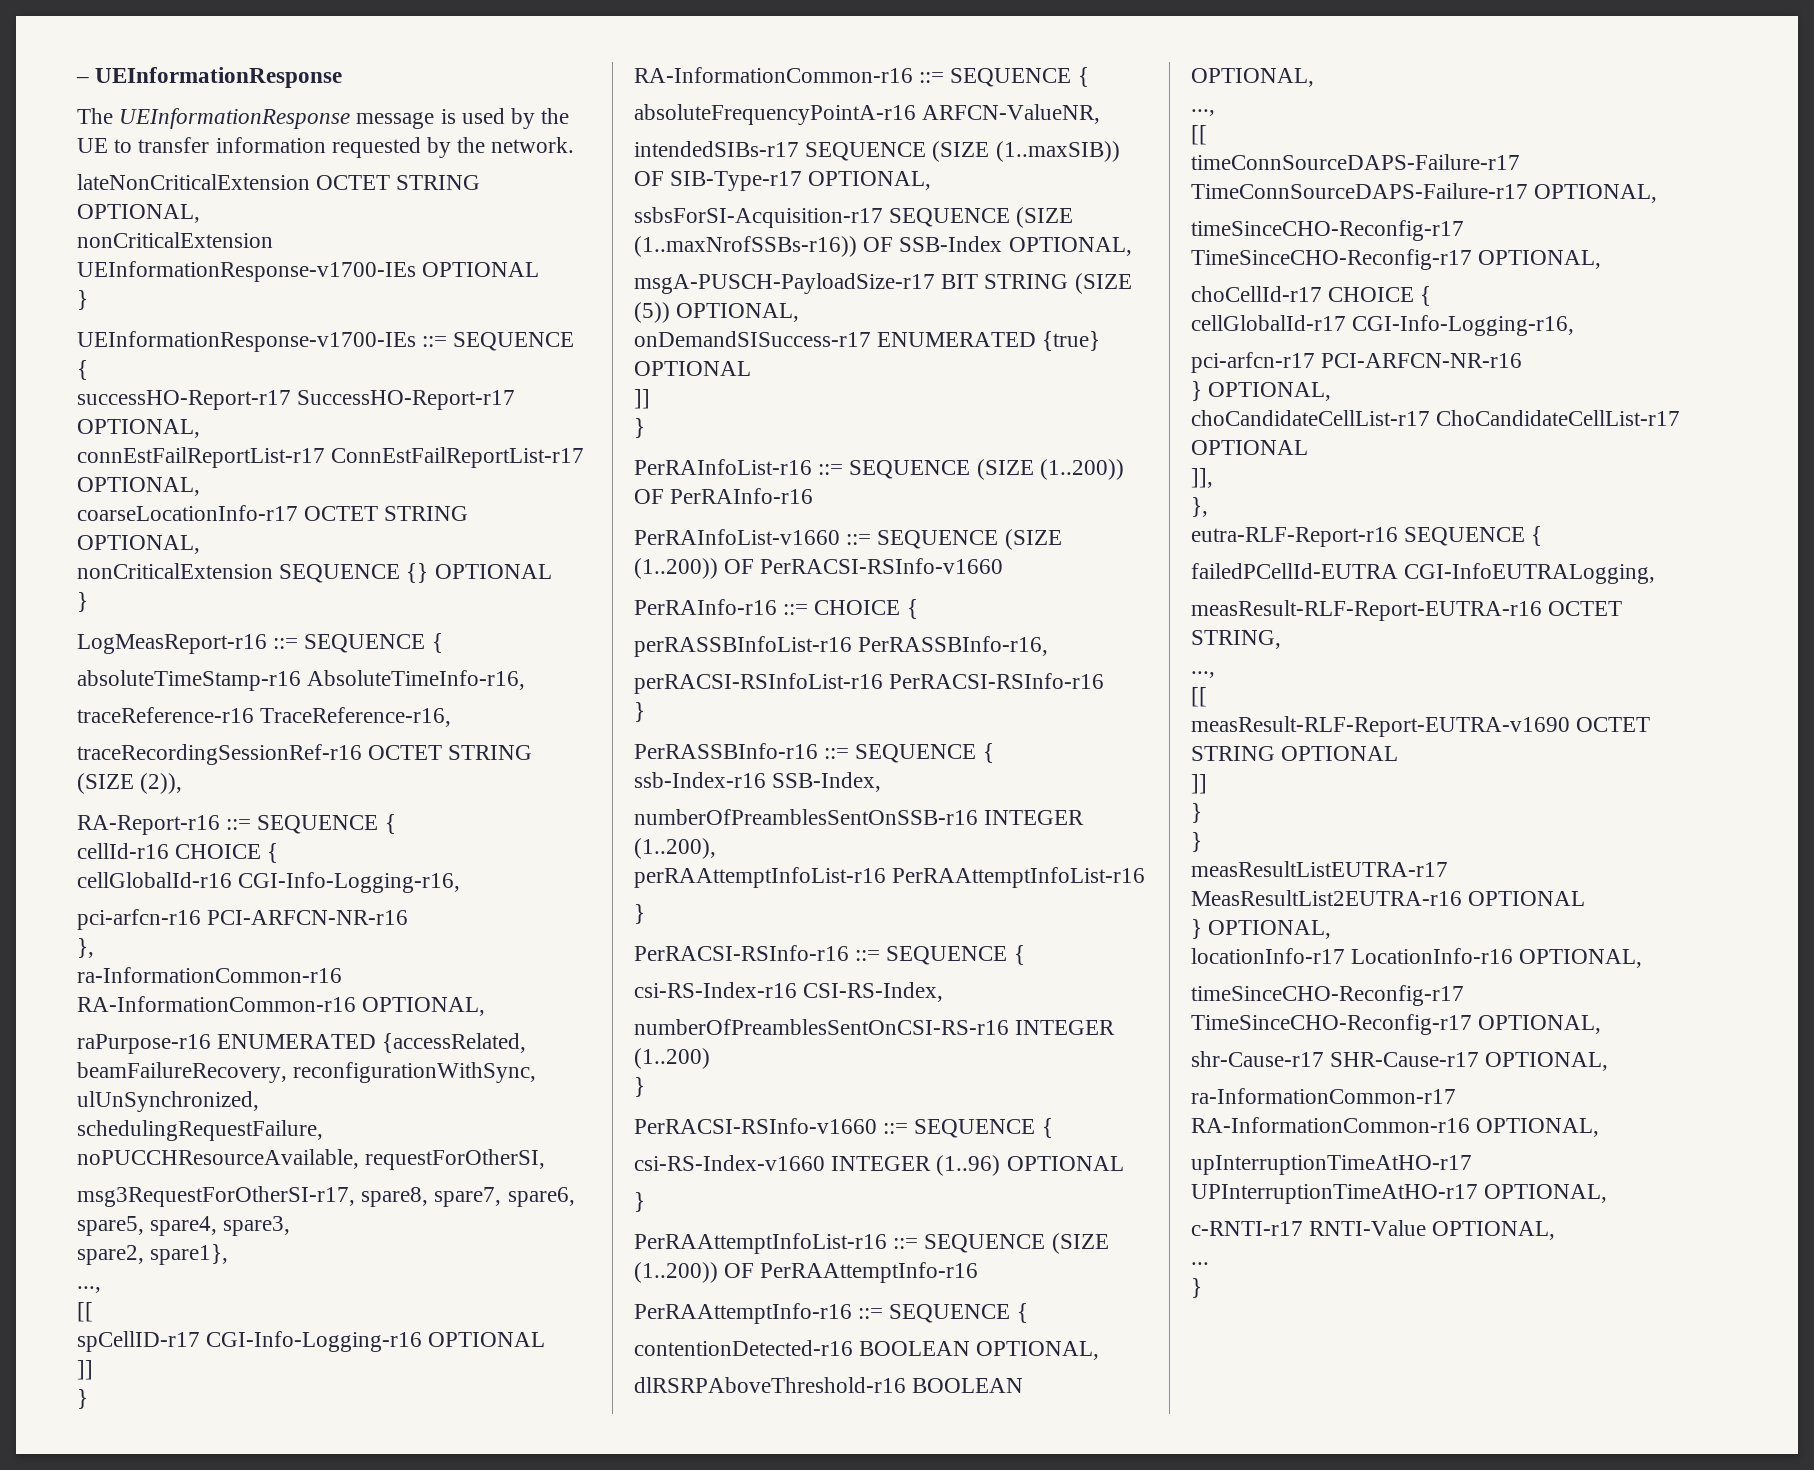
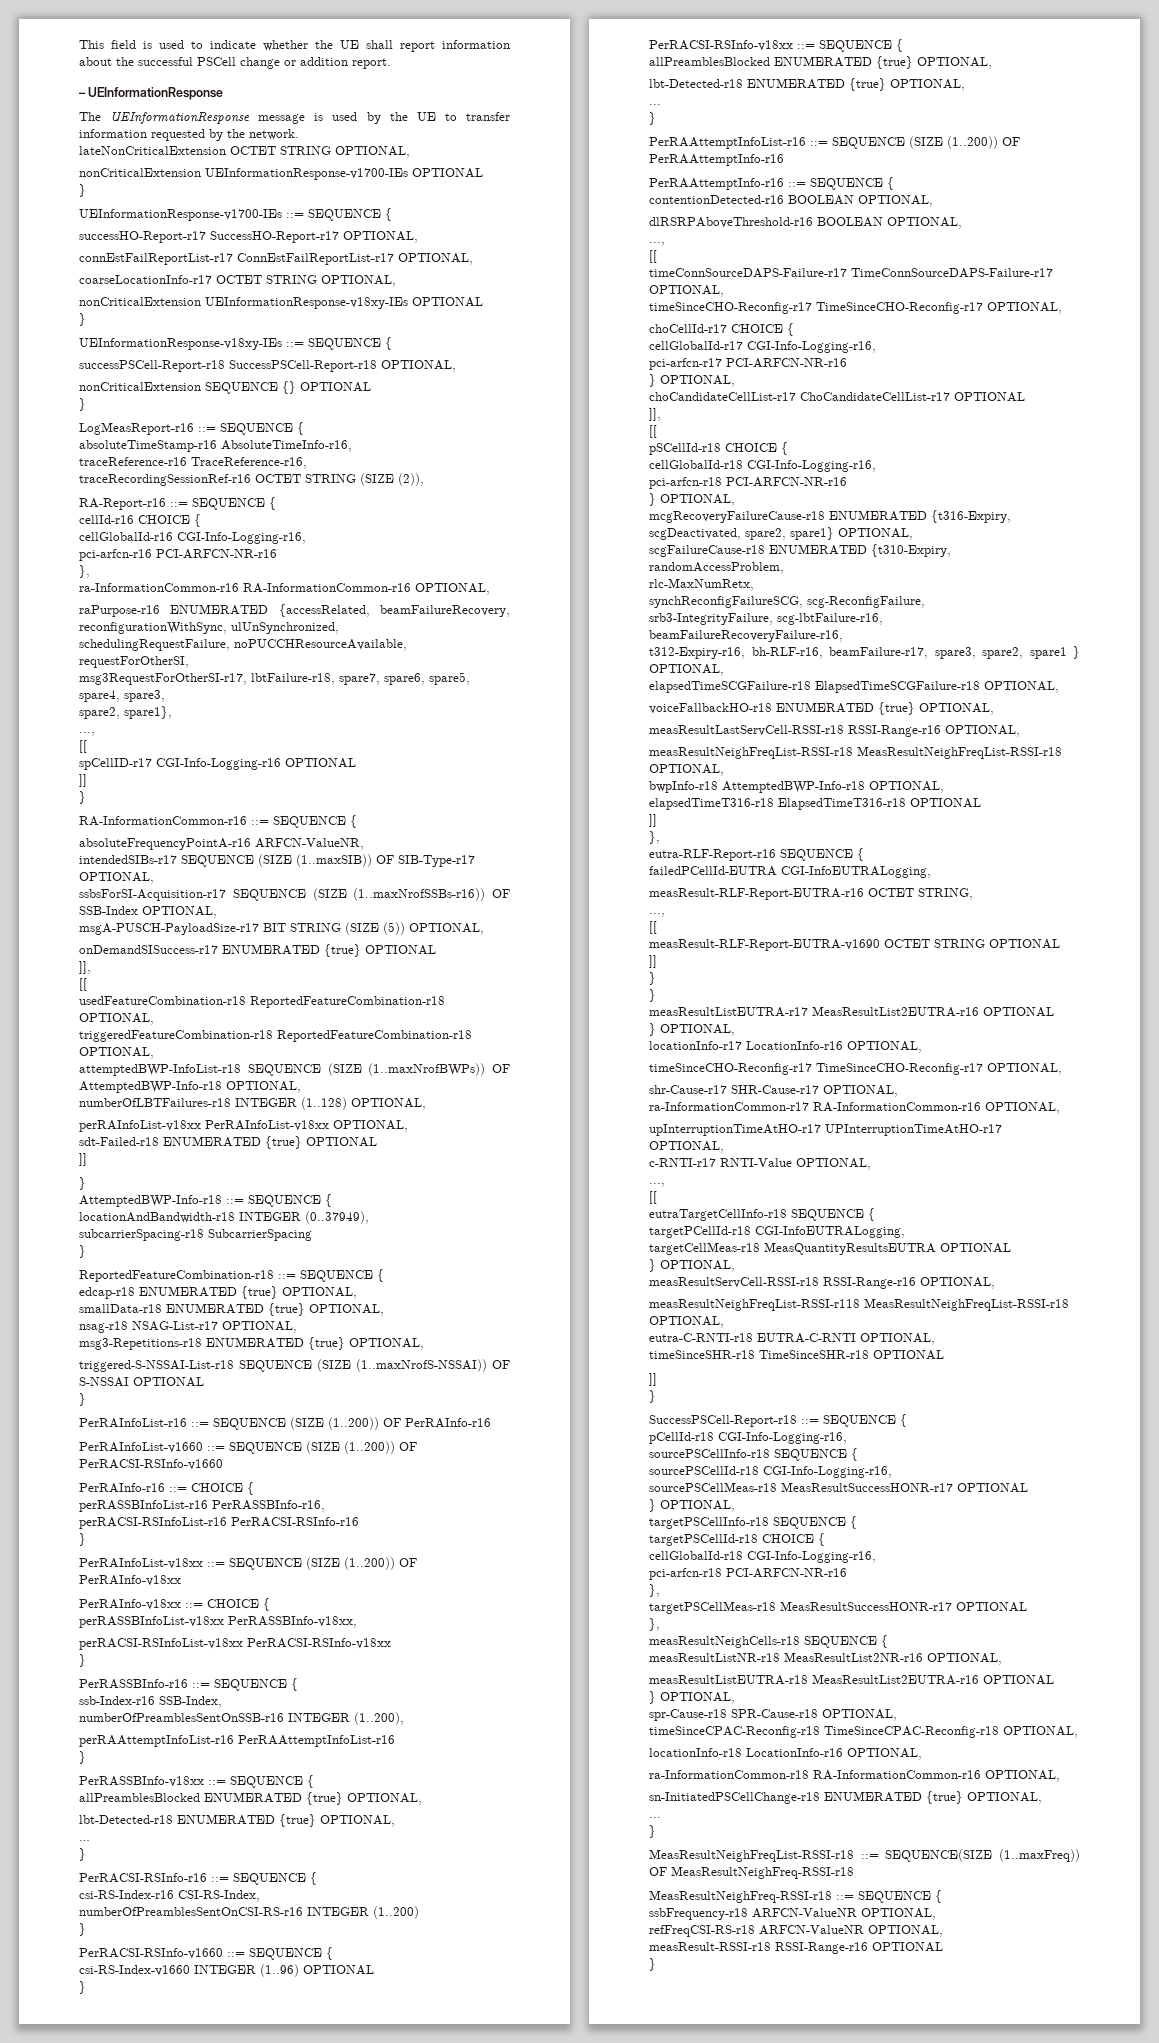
+ This field is used to indicate whether the UE shall report information about the successful PSCell change or addition report.
+ nonCriticalExtension UEInformationResponse-v18xy-IEs OPTIONAL
+ }
+ UEInformationResponse-v18xy-IEs ::= SEQUENCE {
+ successPSCell-Report-r18 SuccessPSCell-Report-r18 OPTIONAL,
- msg3RequestForOtherSI-r17, spare8, spare7, spare6, spare5, spare4, spare3,
+ msg3RequestForOtherSI-r17, lbtFailure-r18, spare7, spare6, spare5, spare4, spare3,
  onDemandSISuccess-r17 ENUMERATED {true} OPTIONAL
+ ]],
+ [[
+ usedFeatureCombination-r18 ReportedFeatureCombination-r18 OPTIONAL,
+ triggeredFeatureCombination-r18 ReportedFeatureCombination-r18 OPTIONAL,
+ attemptedBWP-InfoList-r18 SEQUENCE (SIZE (1..maxNrofBWPs)) OF AttemptedBWP-Info-r18 OPTIONAL,
+ numberOfLBTFailures-r18 INTEGER (1..128) OPTIONAL,
+ perRAInfoList-v18xx PerRAInfoList-v18xx OPTIONAL,
+ sdt-Failed-r18 ENUMERATED {true} OPTIONAL
  ]]
+ }
+ AttemptedBWP-Info-r18 ::= SEQUENCE {
+ locationAndBandwidth-r18 INTEGER (0..37949),
+ subcarrierSpacing-r18 SubcarrierSpacing
+ }
+ ReportedFeatureCombination-r18 ::= SEQUENCE {
+ edcap-r18 ENUMERATED {true} OPTIONAL,
+ smallData-r18 ENUMERATED {true} OPTIONAL,
+ nsag-r18 NSAG-List-r17 OPTIONAL,
+ msg3-Repetitions-r18 ENUMERATED {true} OPTIONAL,
+ triggered-S-NSSAI-List-r18 SEQUENCE (SIZE (1..maxNrofS-NSSAI)) OF S-NSSAI OPTIONAL
+ PerRAInfoList-v18xx ::= SEQUENCE (SIZE (1..200)) OF PerRAInfo-v18xx
+ PerRAInfo-v18xx ::= CHOICE {
+ perRASSBInfoList-v18xx PerRASSBInfo-v18xx,
+ perRACSI-RSInfoList-v18xx PerRACSI-RSInfo-v18xx
+ }
+ PerRASSBInfo-v18xx ::= SEQUENCE {
+ allPreamblesBlocked ENUMERATED {true} OPTIONAL,
+ lbt-Detected-r18 ENUMERATED {true} OPTIONAL,
+ …
+ }
+ PerRACSI-RSInfo-v18xx ::= SEQUENCE {
+ allPreamblesBlocked ENUMERATED {true} OPTIONAL,
+ lbt-Detected-r18 ENUMERATED {true} OPTIONAL,
+ ...
+ }
  choCandidateCellList-r17 ChoCandidateCellList-r17 OPTIONAL
  ]],
+ [[
+ pSCellId-r18 CHOICE {
+ cellGlobalId-r18 CGI-Info-Logging-r16,
+ pci-arfcn-r18 PCI-ARFCN-NR-r16
+ } OPTIONAL,
+ mcgRecoveryFailureCause-r18 ENUMERATED {t316-Expiry, scgDeactivated, spare2, spare1} OPTIONAL,
+ scgFailureCause-r18 ENUMERATED {t310-Expiry, randomAccessProblem,
+ rlc-MaxNumRetx,
+ synchReconfigFailureSCG, scg-ReconfigFailure,
+ srb3-IntegrityFailure, scg-lbtFailure-r16, beamFailureRecoveryFailure-r16,
+ t312-Expiry-r16, bh-RLF-r16, beamFailure-r17, spare3, spare2, spare1 } OPTIONAL,
+ elapsedTimeSCGFailure-r18 ElapsedTimeSCGFailure-r18 OPTIONAL,
+ voiceFallbackHO-r18 ENUMERATED {true} OPTIONAL,
+ measResultLastServCell-RSSI-r18 RSSI-Range-r16 OPTIONAL,
+ measResultNeighFreqList-RSSI-r18 MeasResultNeighFreqList-RSSI-r18 OPTIONAL,
+ bwpInfo-r18 AttemptedBWP-Info-r18 OPTIONAL,
+ elapsedTimeT316-r18 ElapsedTimeT316-r18 OPTIONAL
+ ]]
  c-RNTI-r17 RNTI-Value OPTIONAL,
+ ...,
+ [[
+ eutraTargetCellInfo-r18 SEQUENCE {
+ targetPCellId-r18 CGI-InfoEUTRALogging,
+ targetCellMeas-r18 MeasQuantityResultsEUTRA OPTIONAL
+ } OPTIONAL,
+ measResultServCell-RSSI-r18 RSSI-Range-r16 OPTIONAL,
+ measResultNeighFreqList-RSSI-r118 MeasResultNeighFreqList-RSSI-r18 OPTIONAL,
+ eutra-C-RNTI-r18 EUTRA-C-RNTI OPTIONAL,
+ timeSinceSHR-r18 TimeSinceSHR-r18 OPTIONAL
+ ]]
+ }
+ SuccessPSCell-Report-r18 ::= SEQUENCE {
+ pCellId-r18 CGI-Info-Logging-r16,
+ sourcePSCellInfo-r18 SEQUENCE {
+ sourcePSCellId-r18 CGI-Info-Logging-r16,
+ sourcePSCellMeas-r18 MeasResultSuccessHONR-r17 OPTIONAL
+ } OPTIONAL,
+ targetPSCellInfo-r18 SEQUENCE {
+ targetPSCellId-r18 CHOICE {
+ cellGlobalId-r18 CGI-Info-Logging-r16,
+ pci-arfcn-r18 PCI-ARFCN-NR-r16
+ },
+ targetPSCellMeas-r18 MeasResultSuccessHONR-r17 OPTIONAL
+ },
+ measResultNeighCells-r18 SEQUENCE {
+ measResultListNR-r18 MeasResultList2NR-r16 OPTIONAL,
+ measResultListEUTRA-r18 MeasResultList2EUTRA-r16 OPTIONAL
+ } OPTIONAL,
+ spr-Cause-r18 SPR-Cause-r18 OPTIONAL,
+ timeSinceCPAC-Reconfig-r18 TimeSinceCPAC-Reconfig-r18 OPTIONAL,
+ locationInfo-r18 LocationInfo-r16 OPTIONAL,
+ ra-InformationCommon-r18 RA-InformationCommon-r16 OPTIONAL,
+ sn-InitiatedPSCellChange-r18 ENUMERATED {true} OPTIONAL,
  ...
+ }
+ MeasResultNeighFreqList-RSSI-r18 ::= SEQUENCE(SIZE (1..maxFreq)) OF MeasResultNeighFreq-RSSI-r18
+ MeasResultNeighFreq-RSSI-r18 ::= SEQUENCE {
+ ssbFrequency-r18 ARFCN-ValueNR OPTIONAL,
+ refFreqCSI-RS-r18 ARFCN-ValueNR OPTIONAL,
+ measResult-RSSI-r18 RSSI-Range-r16 OPTIONAL

